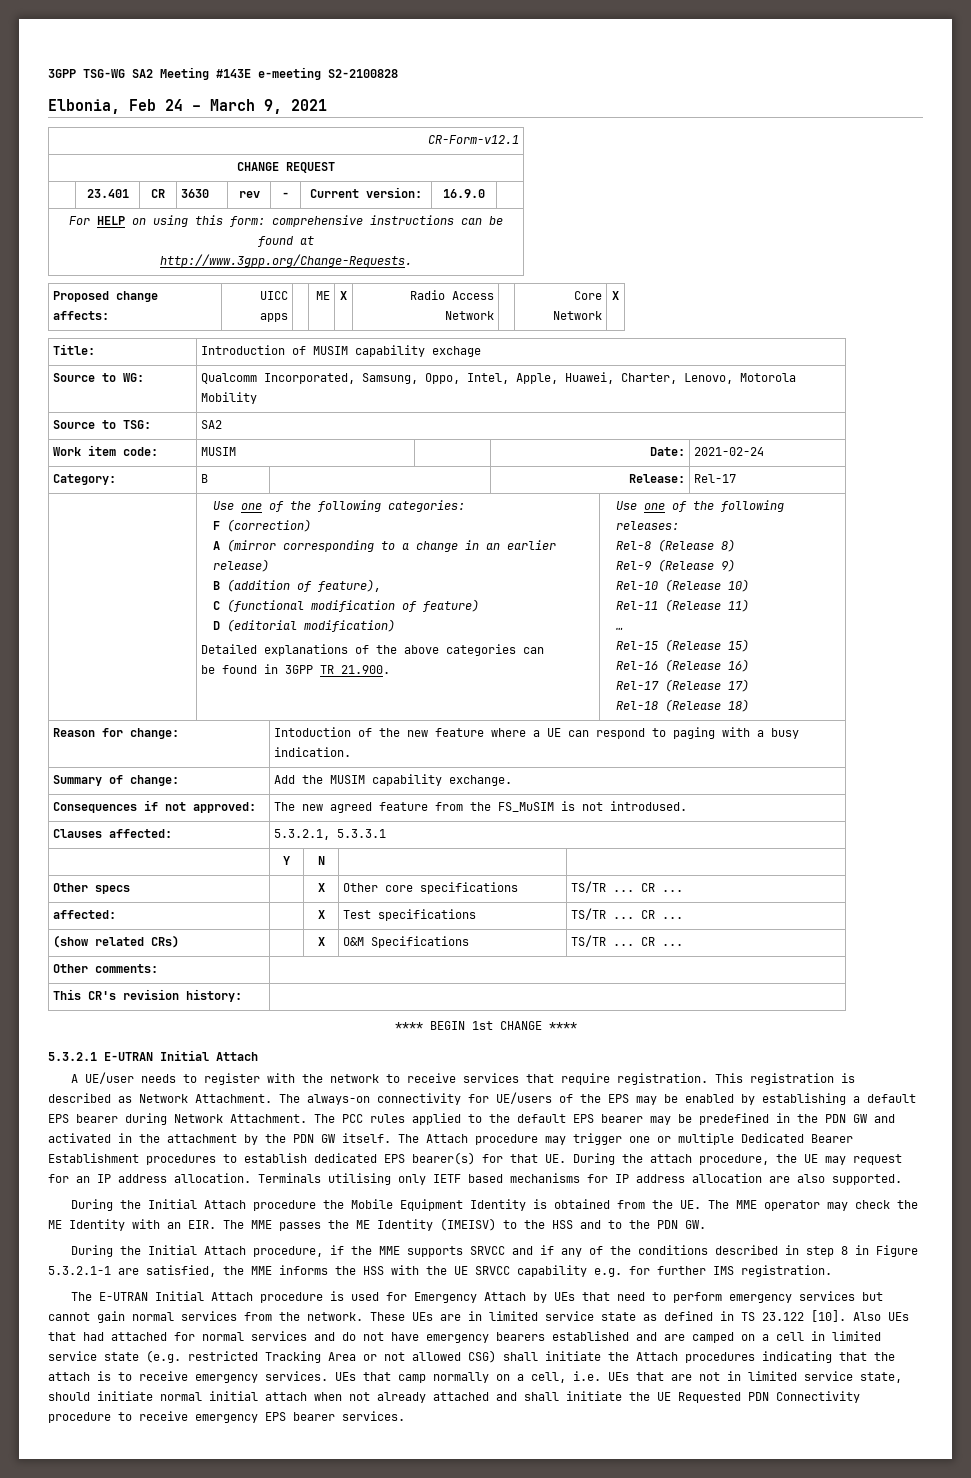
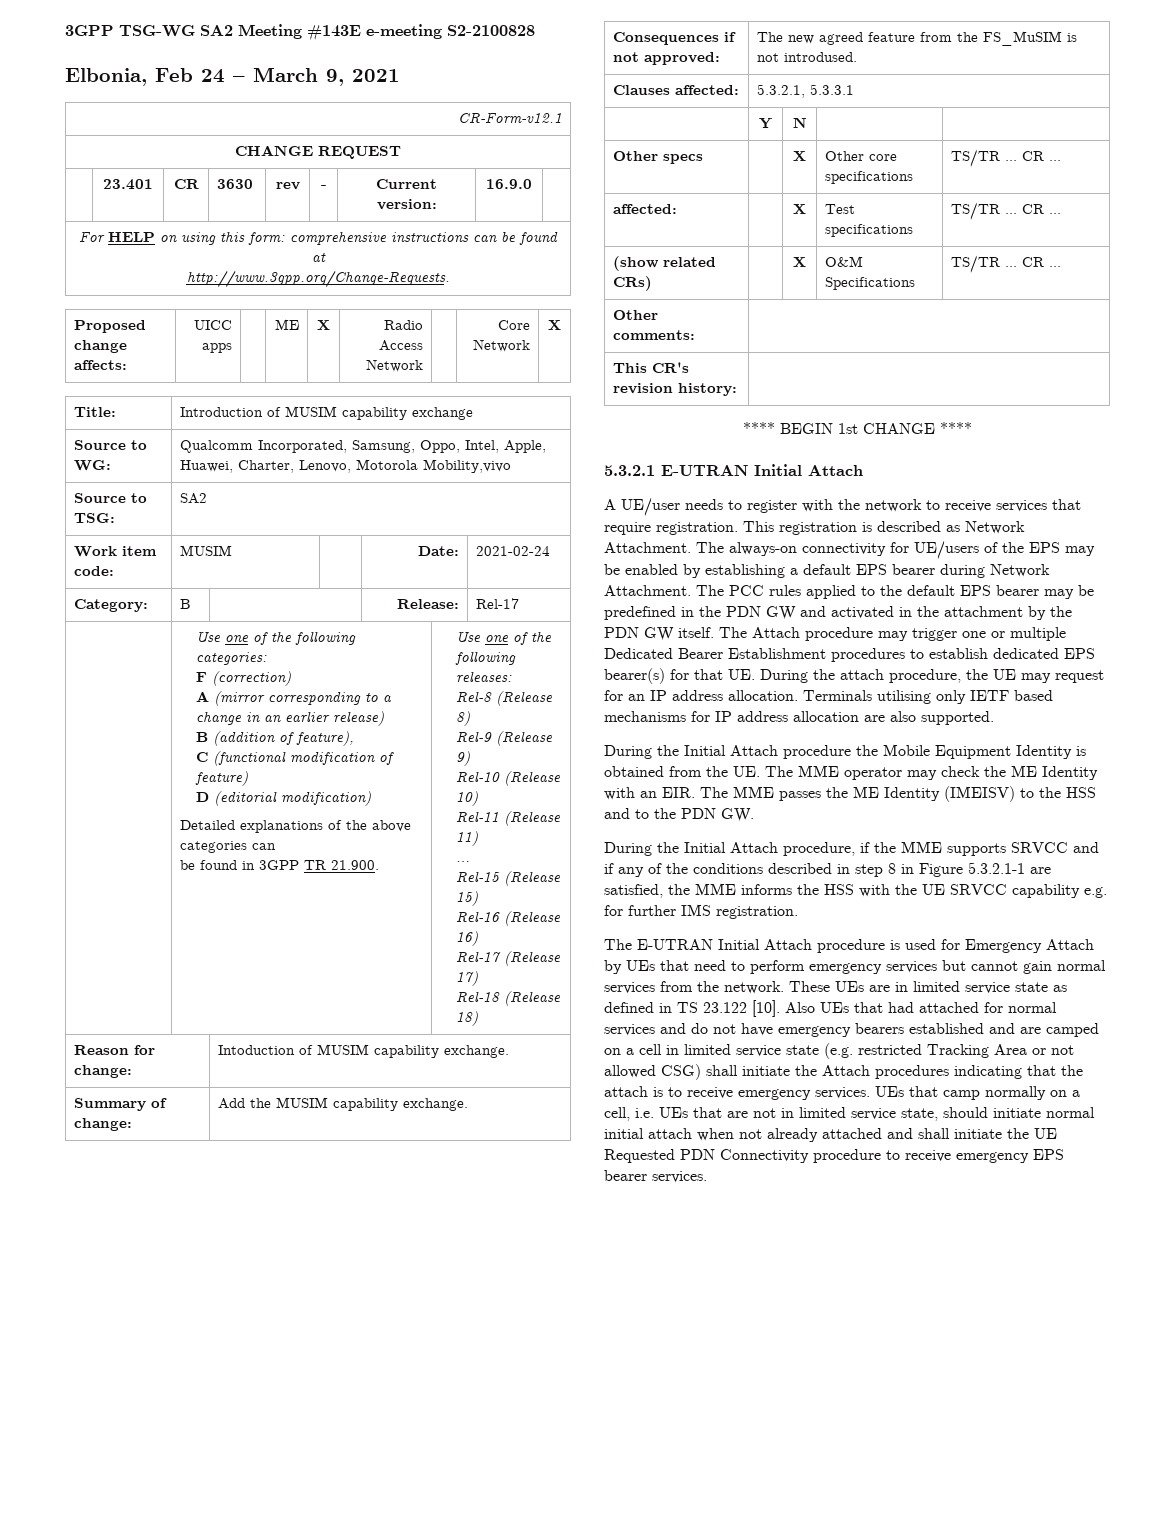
- Title: | Introduction of MUSIM capability exchage
+ Title: | Introduction of MUSIM capability exchange
- Source to WG: | Qualcomm Incorporated, Samsung, Oppo, Intel, Apple, Huawei, Charter, Lenovo, Motorola Mobility
+ Source to WG: | Qualcomm Incorporated, Samsung, Oppo, Intel, Apple, Huawei, Charter, Lenovo, Motorola Mobility,vivo
- Reason for change: | Intoduction of the new feature where a UE can respond to paging with a busy indication.
+ Reason for change: | Intoduction of MUSIM capability exchange.

